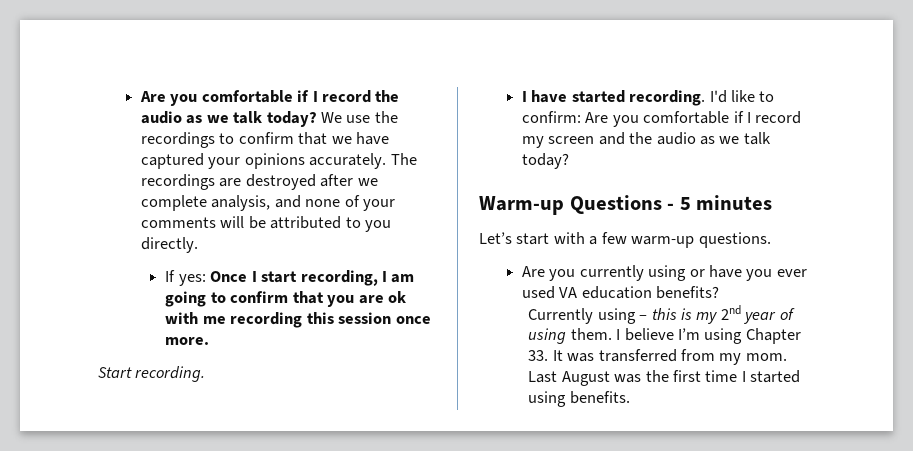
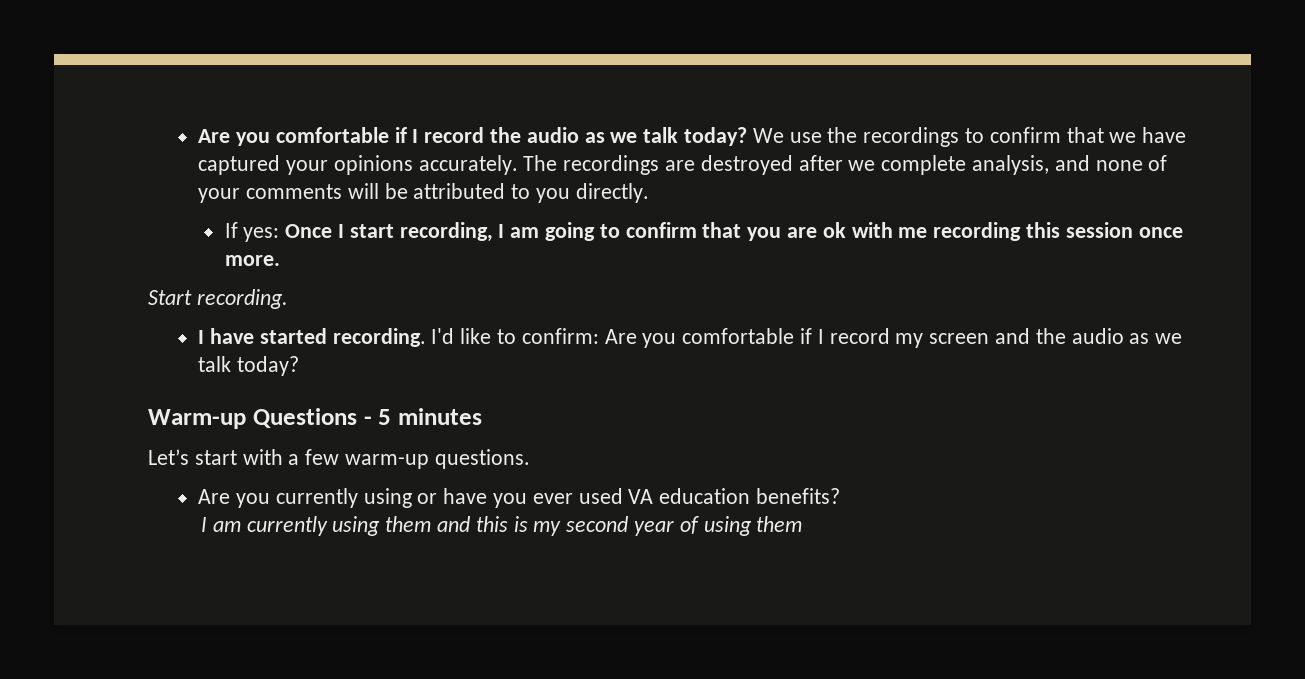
- Currently using – this is my 2nd year of using them. I believe I’m using Chapter 33. It was transferred from my mom. Last August was the first time I started using benefits.
+ I am currently using them and this is my second year of using them

